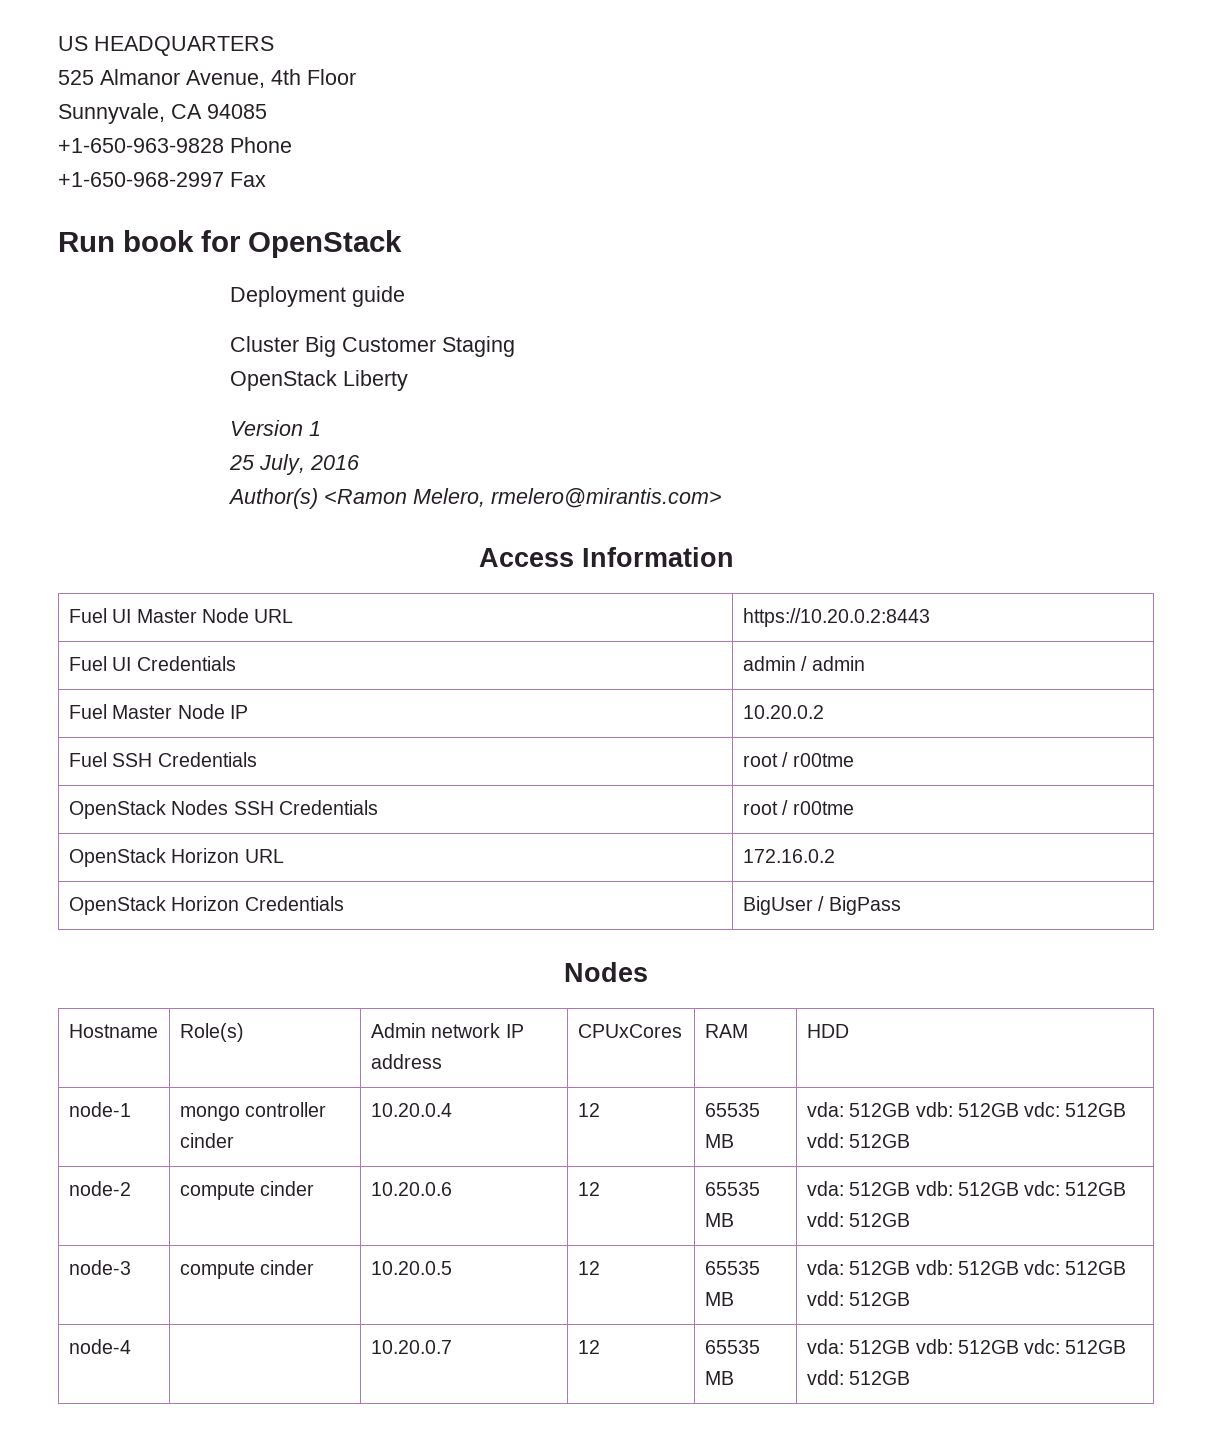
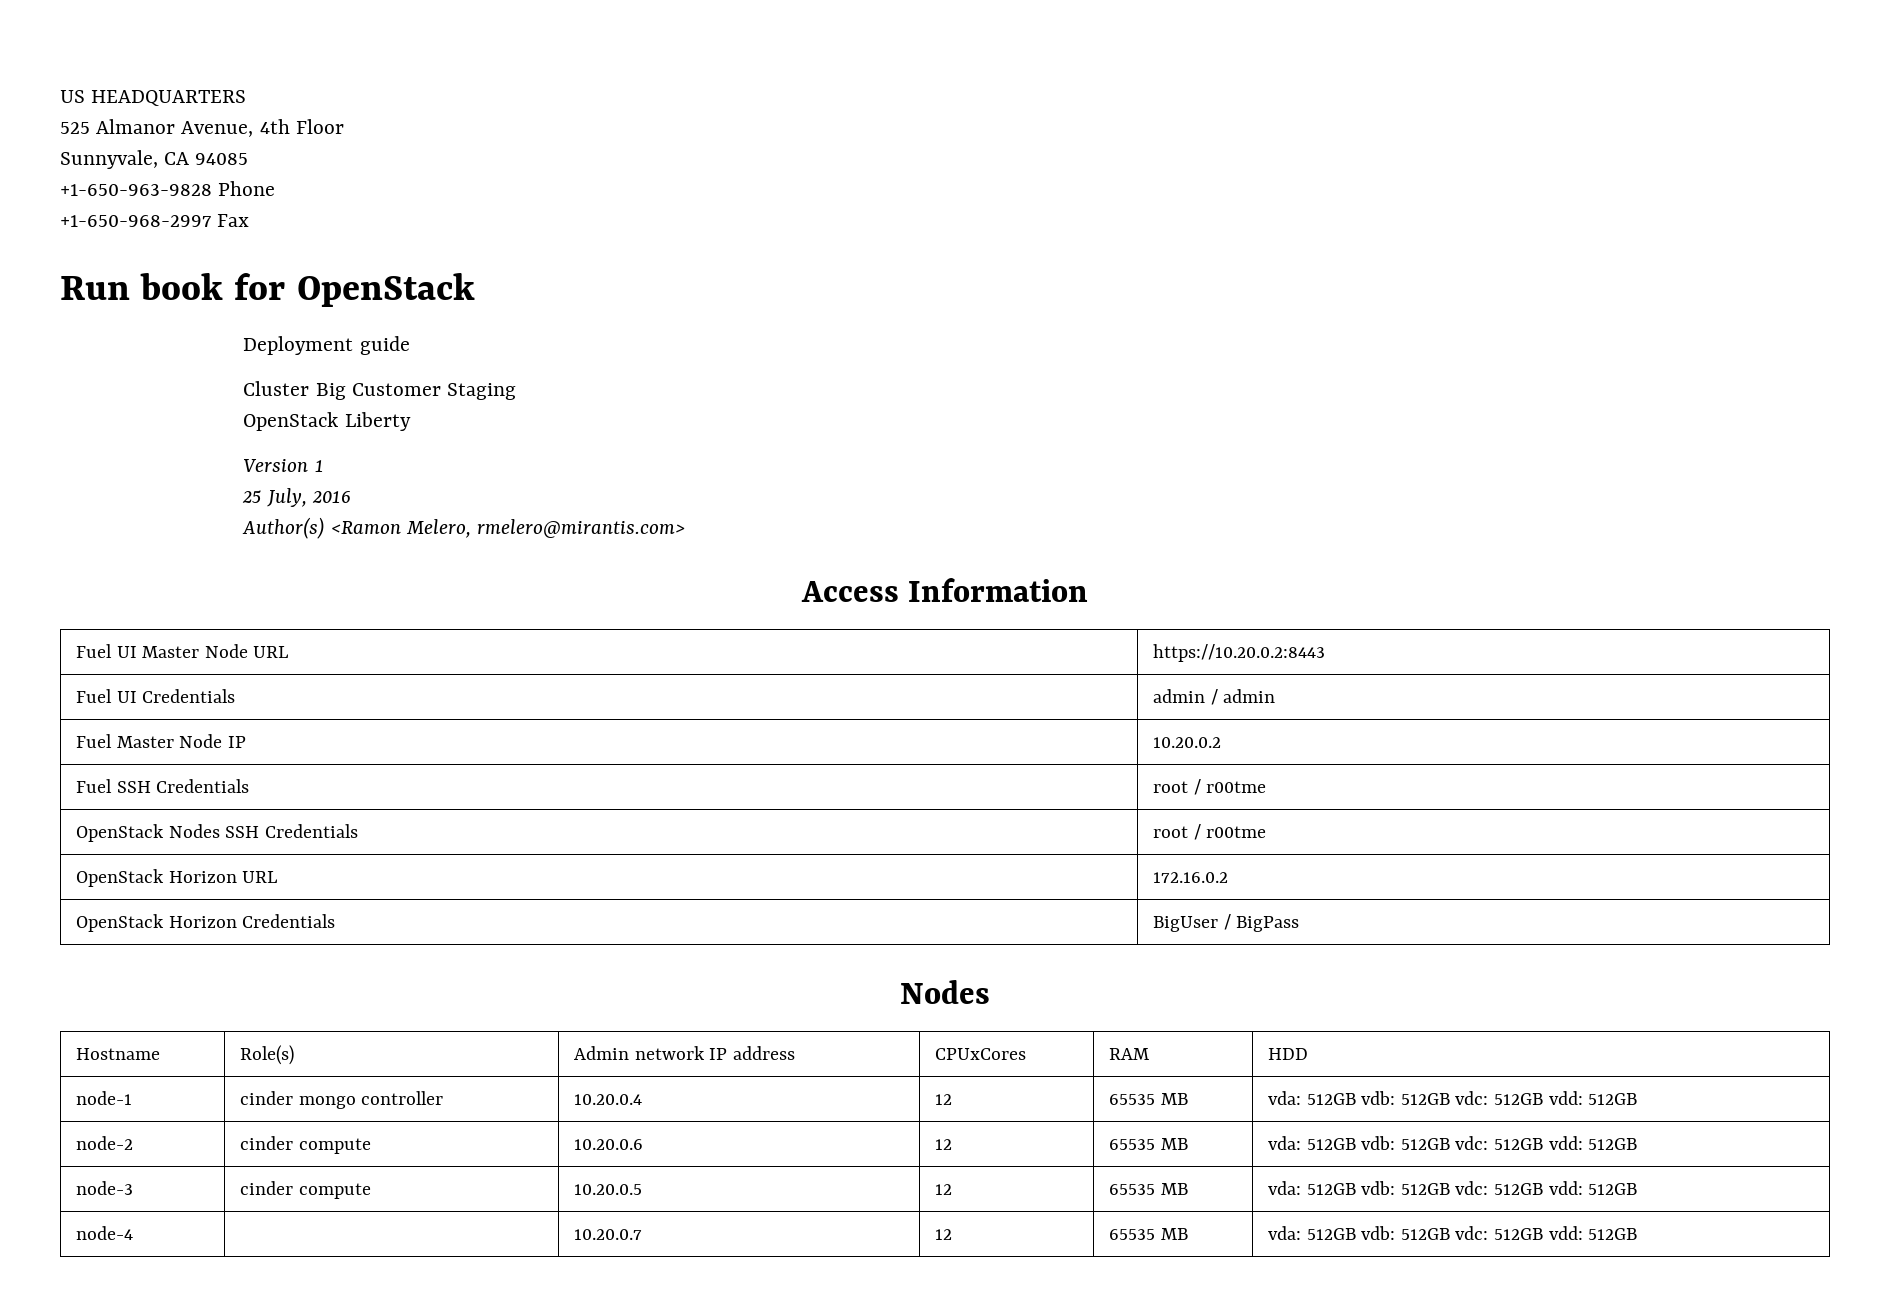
- node-1 | mongo controller cinder | 10.20.0.4 | 12 | 65535 MB | vda: 512GB vdb: 512GB vdc: 512GB vdd: 512GB
+ node-1 | cinder mongo controller | 10.20.0.4 | 12 | 65535 MB | vda: 512GB vdb: 512GB vdc: 512GB vdd: 512GB
- node-2 | compute cinder | 10.20.0.6 | 12 | 65535 MB | vda: 512GB vdb: 512GB vdc: 512GB vdd: 512GB
+ node-2 | cinder compute | 10.20.0.6 | 12 | 65535 MB | vda: 512GB vdb: 512GB vdc: 512GB vdd: 512GB
- node-3 | compute cinder | 10.20.0.5 | 12 | 65535 MB | vda: 512GB vdb: 512GB vdc: 512GB vdd: 512GB
+ node-3 | cinder compute | 10.20.0.5 | 12 | 65535 MB | vda: 512GB vdb: 512GB vdc: 512GB vdd: 512GB

